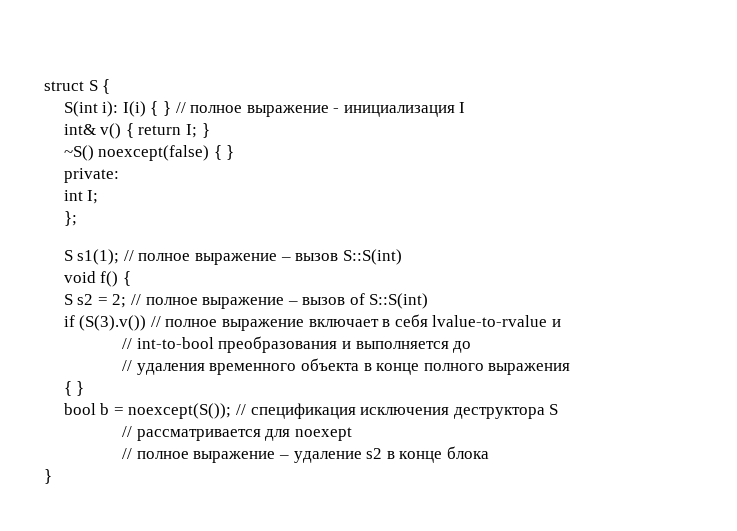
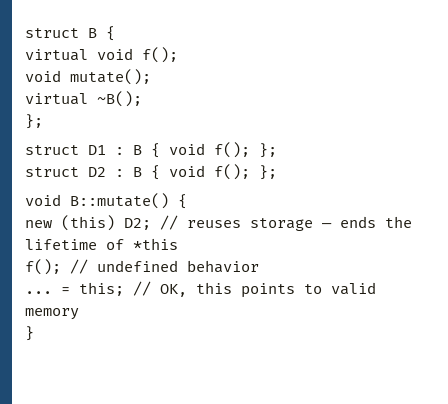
- struct S {
- S(int i): I(i) { } // полное выражение - инициализация I
- int& v() { return I; }
- ~S() noexcept(false) { }
- private:
- int I;
+ struct B {
+ virtual void f();
+ void mutate();
+ virtual ~B();
  };
- S s1(1); // полное выражение – вызов S::S(int)
- void f() {
- S s2 = 2; // полное выражение – вызов of S::S(int)
- if (S(3).v()) // полное выражение включает в себя lvalue-to-rvalue и
- // int-to-bool преобразования и выполняется до
- // удаления временного объекта в конце полного выражения
- { }
- bool b = noexcept(S()); // спецификация исключения деструктора S
- // рассматривается для noexept
- // полное выражение – удаление s2 в конце блока
+ struct D1 : B { void f(); };
+ struct D2 : B { void f(); };
+ void B::mutate() {
+ new (this) D2; // reuses storage — ends the lifetime of *this
+ f(); // undefined behavior
+ ... = this; // OK, this points to valid memory

